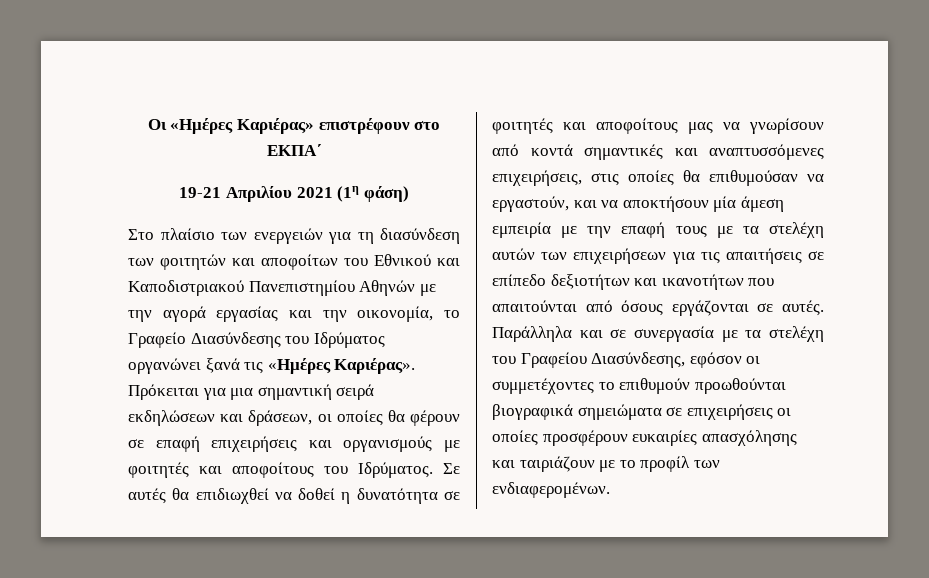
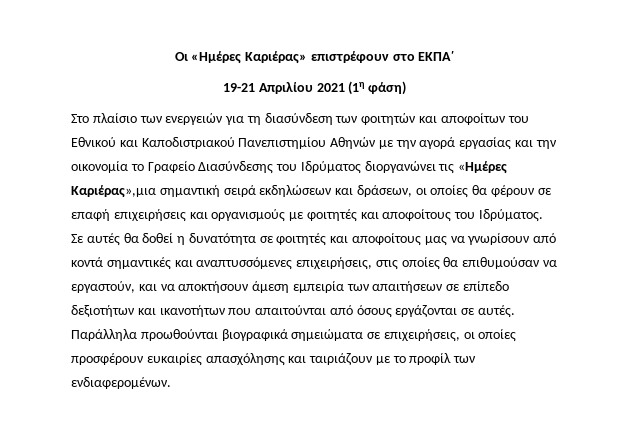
- Στο πλαίσιο των ενεργειών για τη διασύνδεση των φοιτητών και αποφοίτων του Εθνικού και Καποδιστριακού Πανεπιστημίου Αθηνών με την αγορά εργασίας και την οικονομία, το Γραφείο Διασύνδεσης του Ιδρύματος οργανώνει ξανά τις «Ημέρες Καριέρας». Πρόκειται για μια σημαντική σειρά εκδηλώσεων και δράσεων, οι οποίες θα φέρουν σε επαφή επιχειρήσεις και οργανισμούς με φοιτητές και αποφοίτους του Ιδρύματος.
+ Στο πλαίσιο των ενεργειών για τη διασύνδεση των φοιτητών και αποφοίτων του Εθνικού και Καποδιστριακού Πανεπιστημίου Αθηνών με την αγορά εργασίας και την οικονομία το Γραφείο Διασύνδεσης του Ιδρύματος διοργανώνει τις «Ημέρες Καριέρας»,μια σημαντική σειρά εκδηλώσεων και δράσεων, οι οποίες θα φέρουν σε επαφή επιχειρήσεις και οργανισμούς με φοιτητές και αποφοίτους του Ιδρύματος.
- Σε αυτές θα επιδιωχθεί να δοθεί η δυνατότητα σε φοιτητές και αποφοίτους μας να γνωρίσουν από κοντά σημαντικές και αναπτυσσόμενες επιχειρήσεις, στις οποίες θα επιθυμούσαν να εργαστούν, και να αποκτήσουν μία άμεση εμπειρία με την επαφή τους με τα στελέχη αυτών των επιχειρήσεων για τις απαιτήσεις σε επίπεδο δεξιοτήτων και ικανοτήτων που απαιτούνται από όσους εργάζονται σε αυτές.
+ Σε αυτές θα δοθεί η δυνατότητα σε φοιτητές και αποφοίτους μας να γνωρίσουν από κοντά σημαντικές και αναπτυσσόμενες επιχειρήσεις, στις οποίες θα επιθυμούσαν να εργαστούν, και να αποκτήσουν άμεση εμπειρία των απαιτήσεων σε επίπεδο δεξιοτήτων και ικανοτήτων που απαιτούνται από όσους εργάζονται σε αυτές.
- Παράλληλα και σε συνεργασία με τα στελέχη του Γραφείου Διασύνδεσης, εφόσον οι συμμετέχοντες το επιθυμούν προωθούνται βιογραφικά σημειώματα σε επιχειρήσεις οι οποίες προσφέρουν ευκαιρίες απασχόλησης και ταιριάζουν με το προφίλ των ενδιαφερομένων.
+ Παράλληλα προωθούνται βιογραφικά σημειώματα σε επιχειρήσεις, οι οποίες προσφέρουν ευκαιρίες απασχόλησης και ταιριάζουν με το προφίλ των ενδιαφερομένων.

